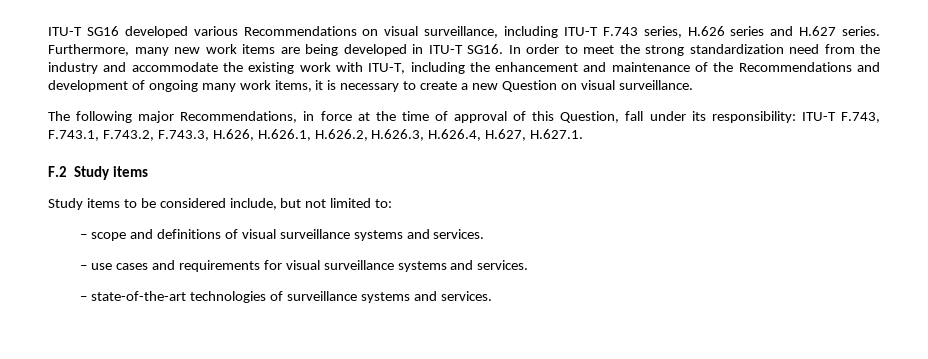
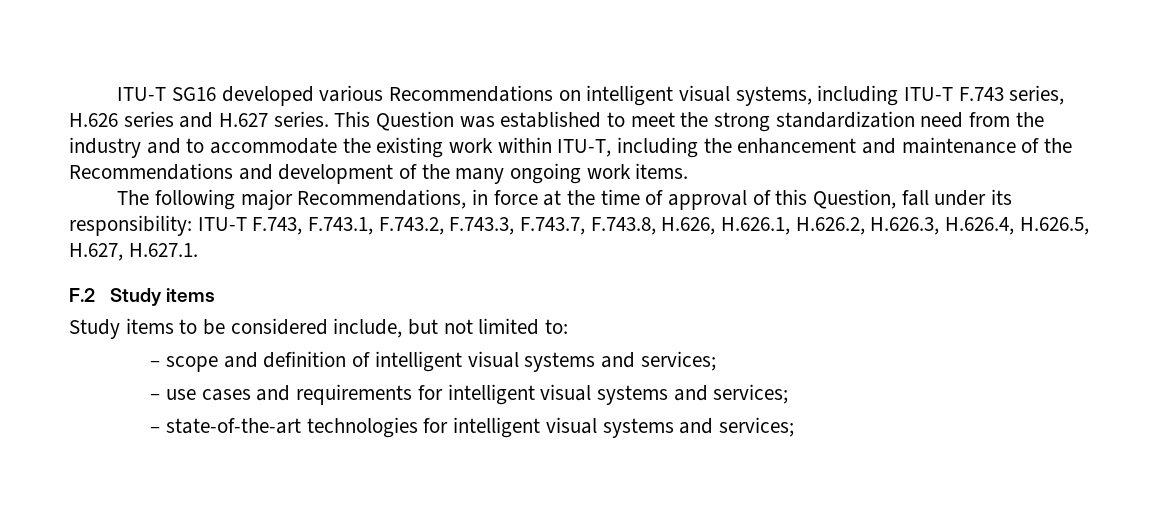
- ITU-T SG16 developed various Recommendations on visual surveillance, including ITU-T F.743 series, H.626 series and H.627 series.
+ ITU-T SG16 developed various Recommendations on intelligent visual systems, including ITU-T F.743 series, H.626 series and H.627 series.
- Furthermore, many new work items are being developed in ITU-T SG16. In order to meet the strong standardization need from the industry and accommodate the existing work with ITU-T, including the enhancement and maintenance of the Recommendations and development of ongoing many work items, it is necessary to create a new Question on visual surveillance.
+ This Question was established to meet the strong standardization need from the industry and to accommodate the existing work within ITU-T, including the enhancement and maintenance of the Recommendations and development of the many ongoing work items.
- The following major Recommendations, in force at the time of approval of this Question, fall under its responsibility: ITU-T F.743, F.743.1, F.743.2, F.743.3, H.626, H.626.1, H.626.2, H.626.3, H.626.4, H.627, H.627.1.
+ The following major Recommendations, in force at the time of approval of this Question, fall under its responsibility: ITU-T F.743, F.743.1, F.743.2, F.743.3, F.743.7, F.743.8, H.626, H.626.1, H.626.2, H.626.3, H.626.4, H.626.5, H.627, H.627.1.
- – scope and definitions of visual surveillance systems and services.
+ – scope and definition of intelligent visual systems and services;
- – use cases and requirements for visual surveillance systems and services.
+ – use cases and requirements for intelligent visual systems and services;
- – state-of-the-art technologies of surveillance systems and services.
+ – state-of-the-art technologies for intelligent visual systems and services;

